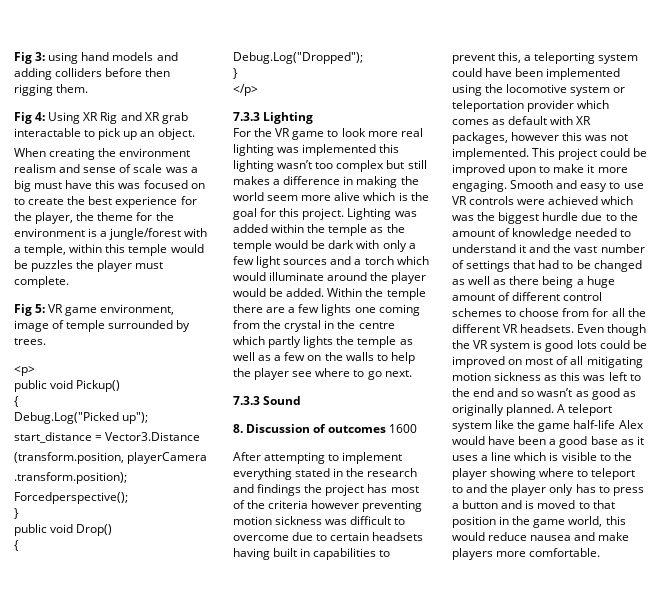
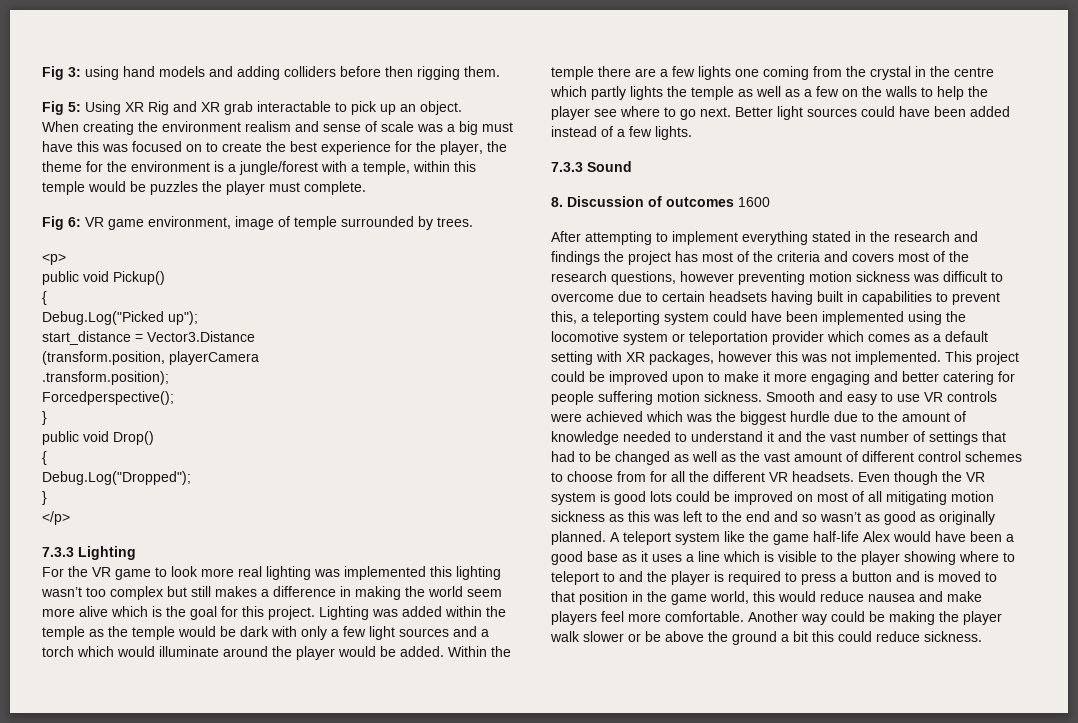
- Fig 4: Using XR Rig and XR grab interactable to pick up an object.
+ Fig 5: Using XR Rig and XR grab interactable to pick up an object.
- Fig 5: VR game environment, image of temple surrounded by trees.
+ Fig 6: VR game environment, image of temple surrounded by trees.
+ Better light sources could have been added instead of a few lights.
- After attempting to implement everything stated in the research and findings the project has most of the criteria however preventing motion sickness was difficult to overcome due to certain headsets having built in capabilities to prevent this, a teleporting system could have been implemented using the locomotive system or teleportation provider which comes as default with XR packages, however this was not implemented.
+ After attempting to implement everything stated in the research and findings the project has most of the criteria and covers most of the research questions, however preventing motion sickness was difficult to overcome due to certain headsets having built in capabilities to prevent this, a teleporting system could have been implemented using the locomotive system or teleportation provider which comes as a default setting with XR packages, however this was not implemented.
- This project could be improved upon to make it more engaging.
+ This project could be improved upon to make it more engaging and better catering for people suffering motion sickness.
- Smooth and easy to use VR controls were achieved which was the biggest hurdle due to the amount of knowledge needed to understand it and the vast number of settings that had to be changed as well as there being a huge amount of different control schemes to choose from for all the different VR headsets.
+ Smooth and easy to use VR controls were achieved which was the biggest hurdle due to the amount of knowledge needed to understand it and the vast number of settings that had to be changed as well as the vast amount of different control schemes to choose from for all the different VR headsets.
- A teleport system like the game half-life Alex would have been a good base as it uses a line which is visible to the player showing where to teleport to and the player only has to press a button and is moved to that position in the game world, this would reduce nausea and make players more comfortable.
+ A teleport system like the game half-life Alex would have been a good base as it uses a line which is visible to the player showing where to teleport to and the player is required to press a button and is moved to that position in the game world, this would reduce nausea and make players feel more comfortable.
+ Another way could be making the player walk slower or be above the ground a bit this could reduce sickness.

